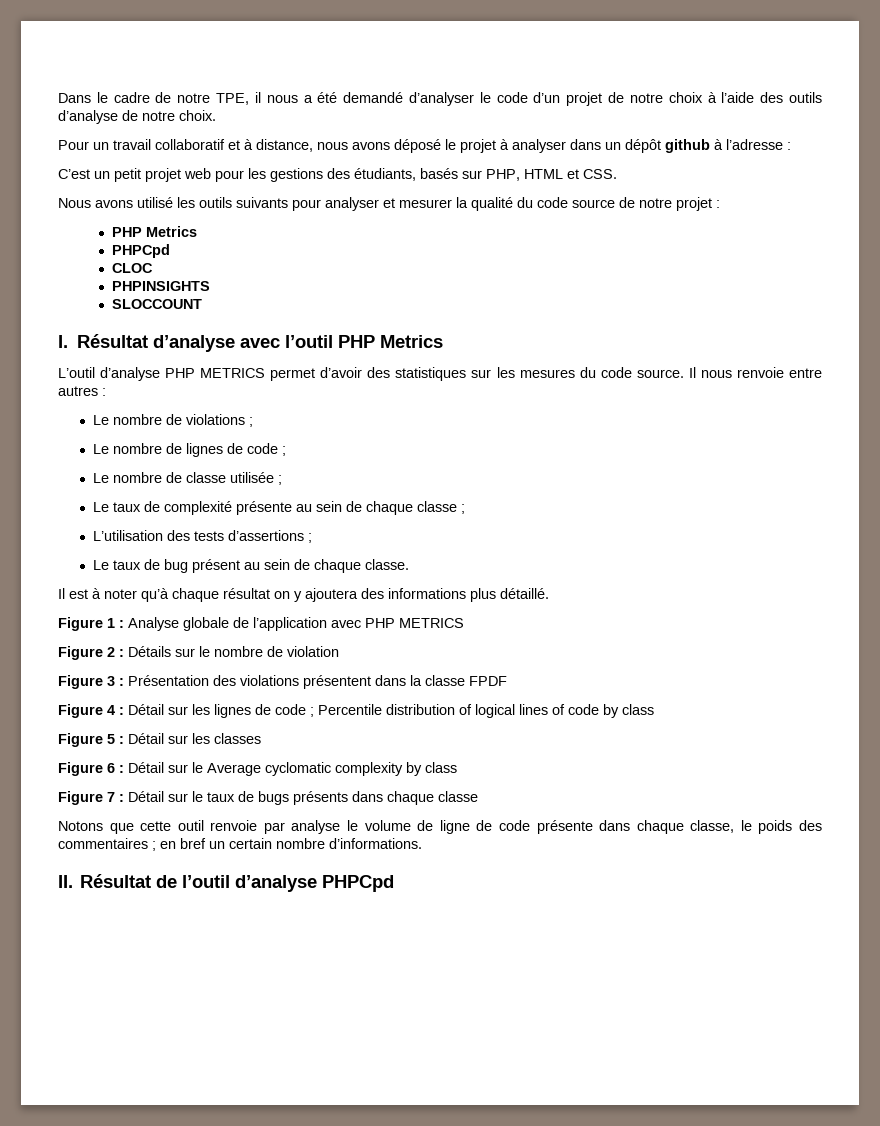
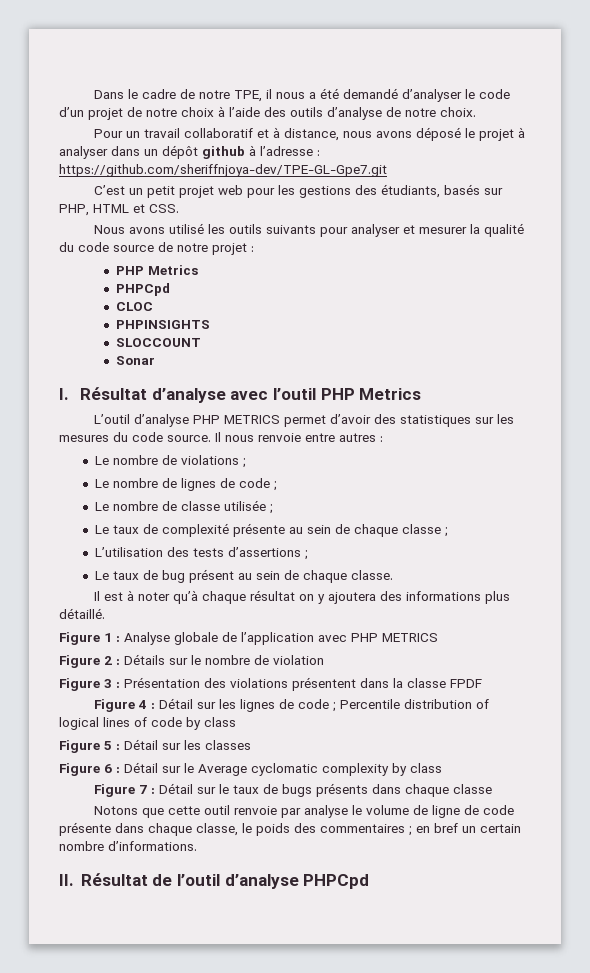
- Pour un travail collaboratif et à distance, nous avons déposé le projet à analyser dans un dépôt github à l’adresse :
+ Pour un travail collaboratif et à distance, nous avons déposé le projet à analyser dans un dépôt github à l’adresse : https://github.com/sheriffnjoya-dev/TPE-GL-Gpe7.git
+ Sonar

